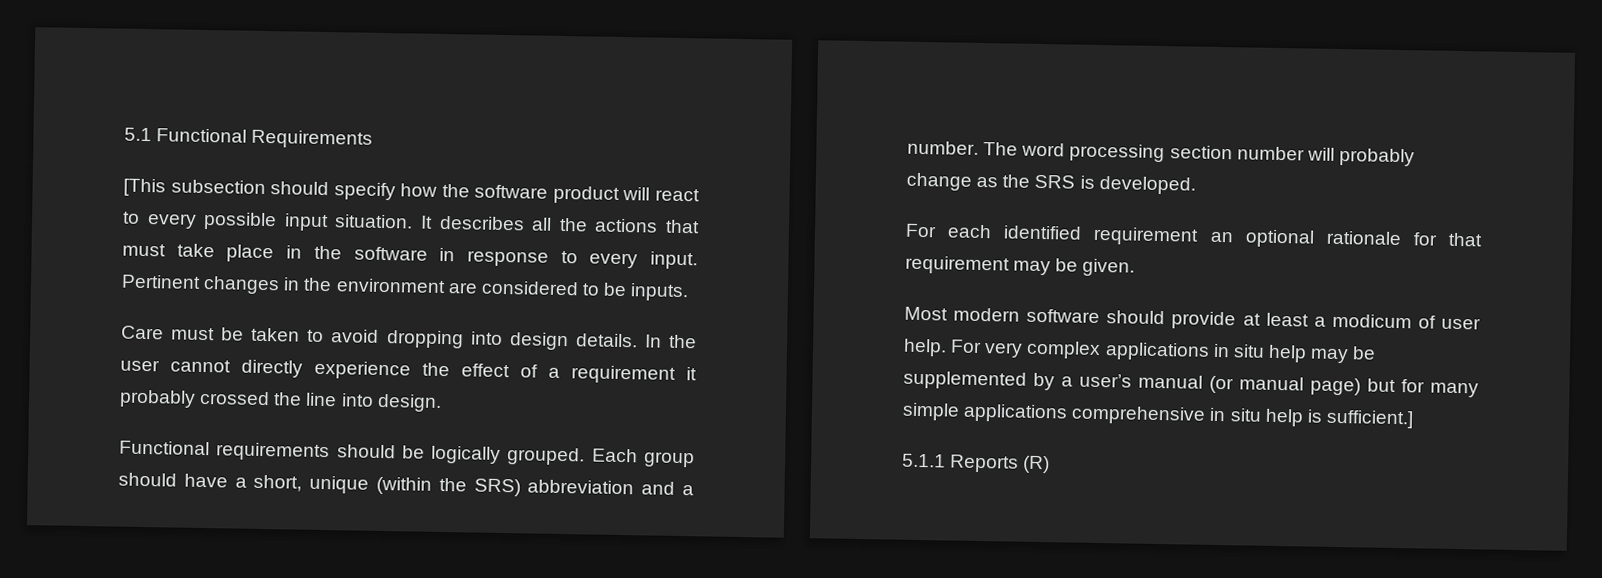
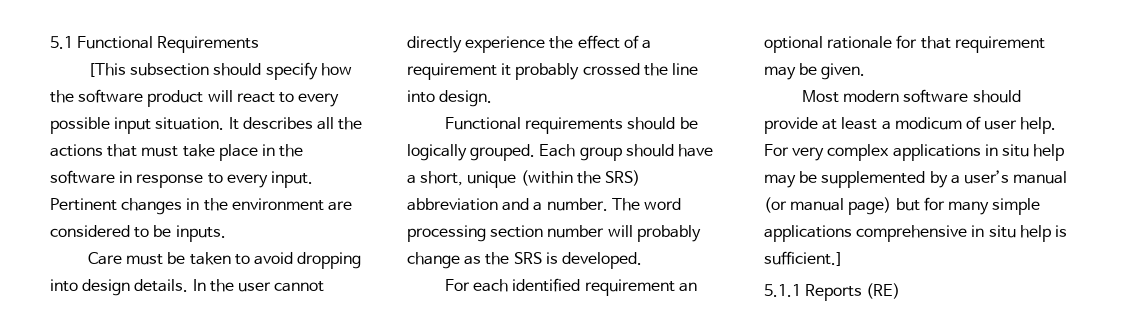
- 5.1.1 Reports (R)
+ 5.1.1 Reports (RE)

